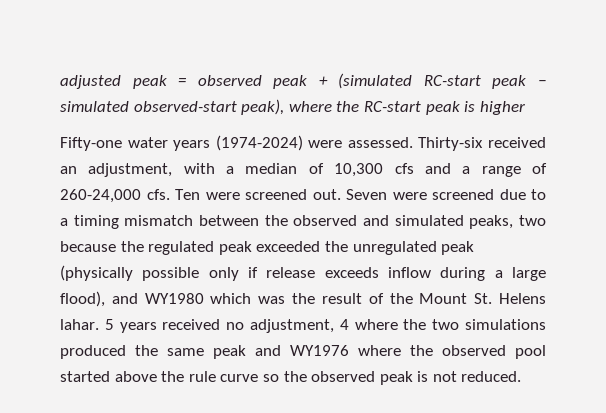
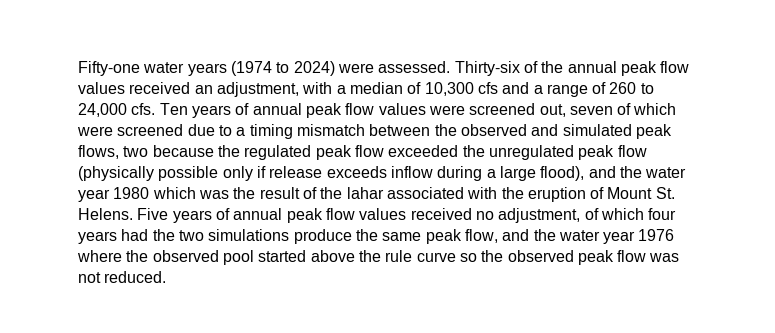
- adjusted peak = observed peak + (simulated RC-start peak − simulated observed-start peak), where the RC-start peak is higher
- Fifty-one water years (1974-2024) were assessed. Thirty-six received an adjustment, with a median of 10,300 cfs and a range of 260-24,000 cfs. Ten were screened out. Seven were screened due to a timing mismatch between the observed and simulated peaks, two because the regulated peak exceeded the unregulated peak (physically possible only if release exceeds inflow during a large flood), and WY1980 which was the result of the Mount St. Helens lahar. 5 years received no adjustment, 4 where the two simulations produced the same peak and WY1976 where the observed pool started above the rule curve so the observed peak is not reduced.
+ Fifty-one water years (1974 to 2024) were assessed. Thirty-six of the annual peak flow values received an adjustment, with a median of 10,300 cfs and a range of 260 to 24,000 cfs. Ten years of annual peak flow values were screened out, seven of which were screened due to a timing mismatch between the observed and simulated peak flows, two because the regulated peak flow exceeded the unregulated peak flow (physically possible only if release exceeds inflow during a large flood), and the water year 1980 which was the result of the lahar associated with the eruption of Mount St. Helens. Five years of annual peak flow values received no adjustment, of which four years had the two simulations produce the same peak flow, and the water year 1976 where the observed pool started above the rule curve so the observed peak flow was not reduced.

